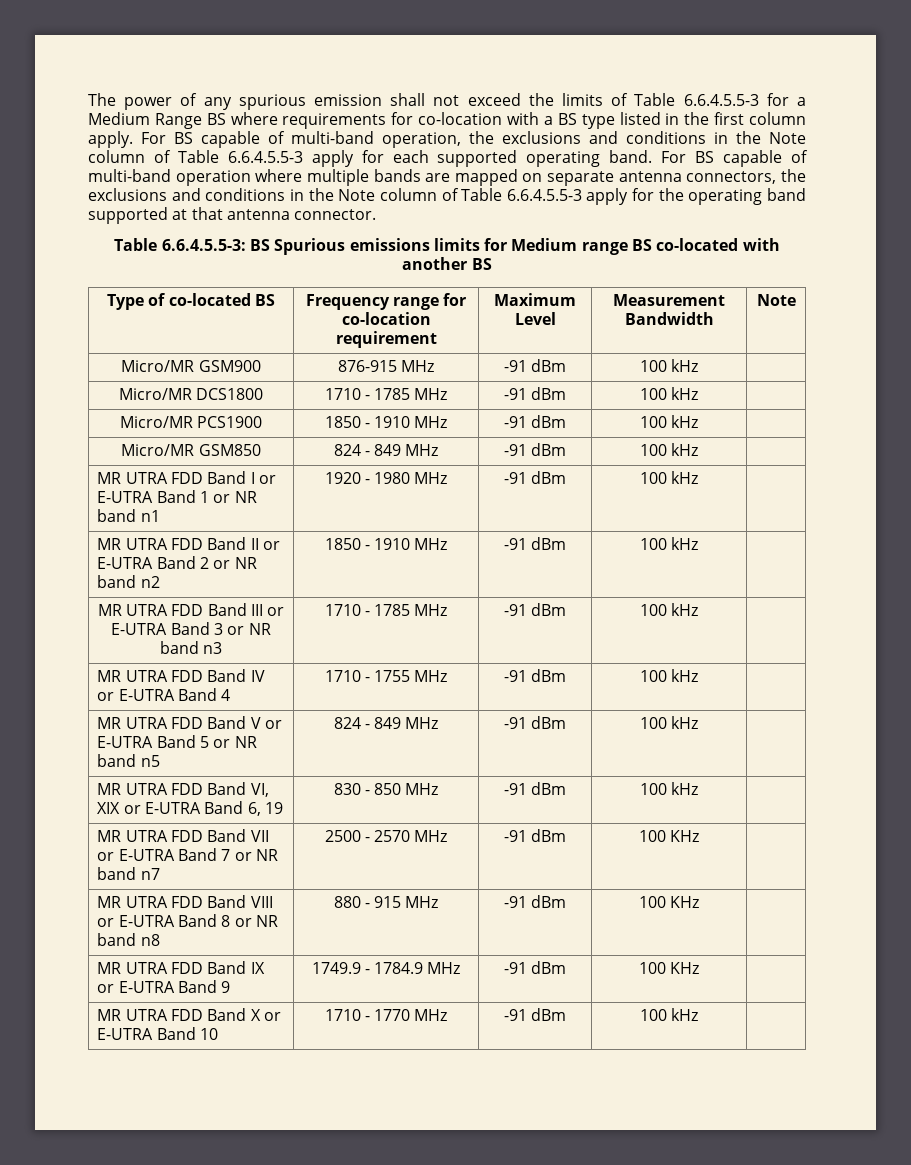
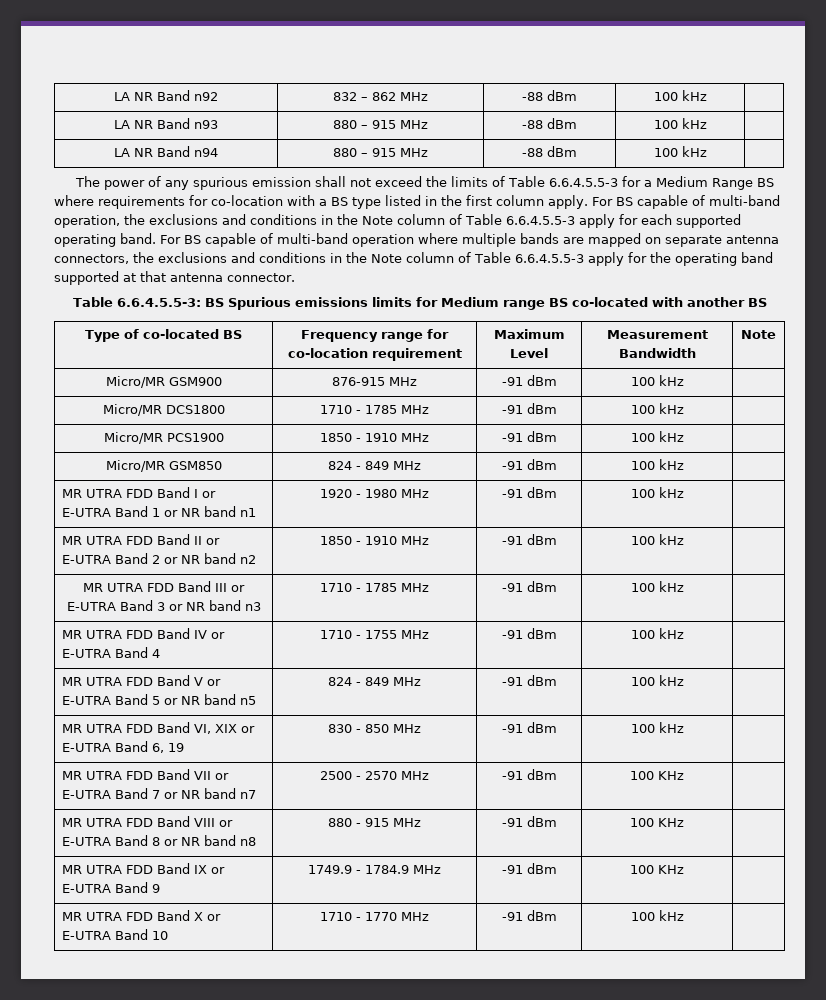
+ LA NR Band n92 | 832 – 862 MHz | -88 dBm | 100 kHz |
+ LA NR Band n93 | 880 – 915 MHz | -88 dBm | 100 kHz |
+ LA NR Band n94 | 880 – 915 MHz | -88 dBm | 100 kHz |

